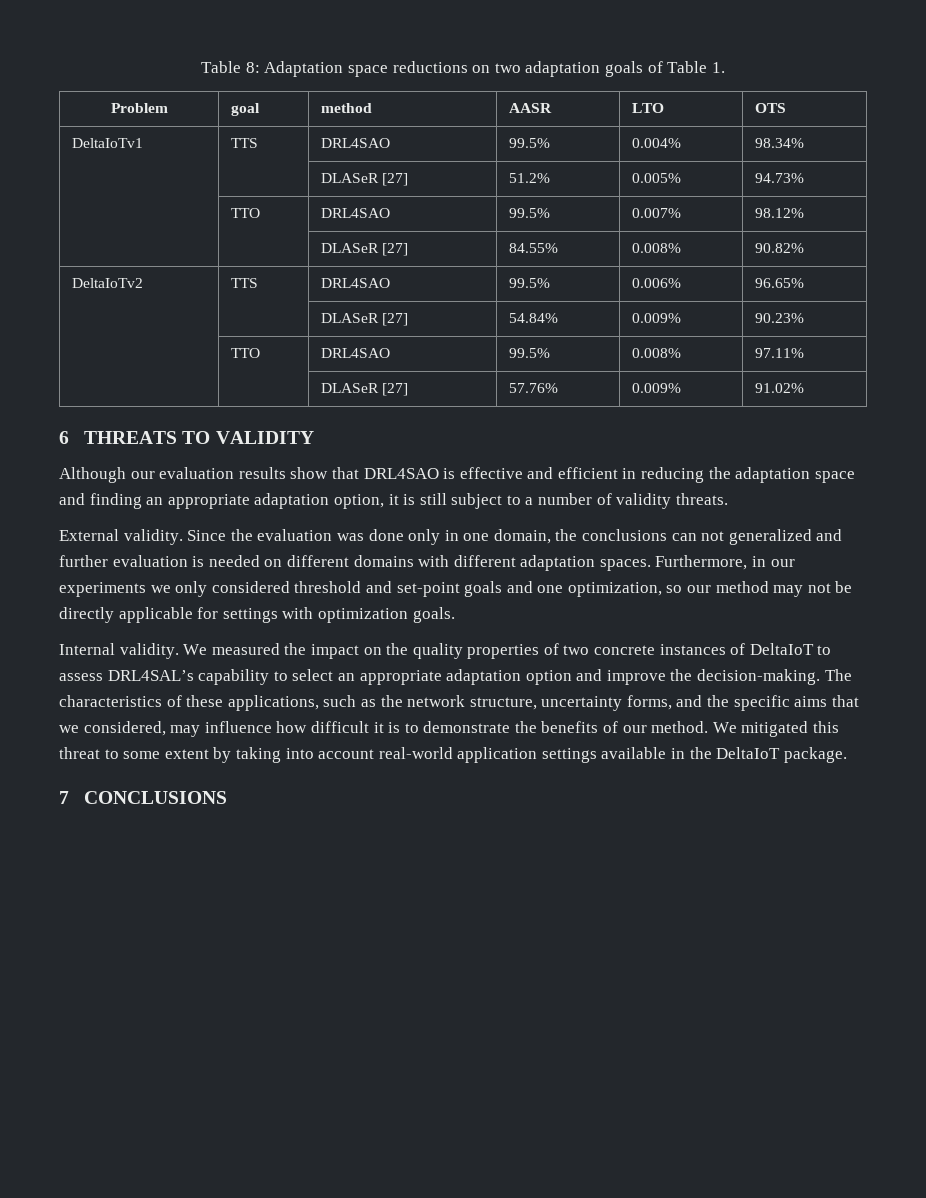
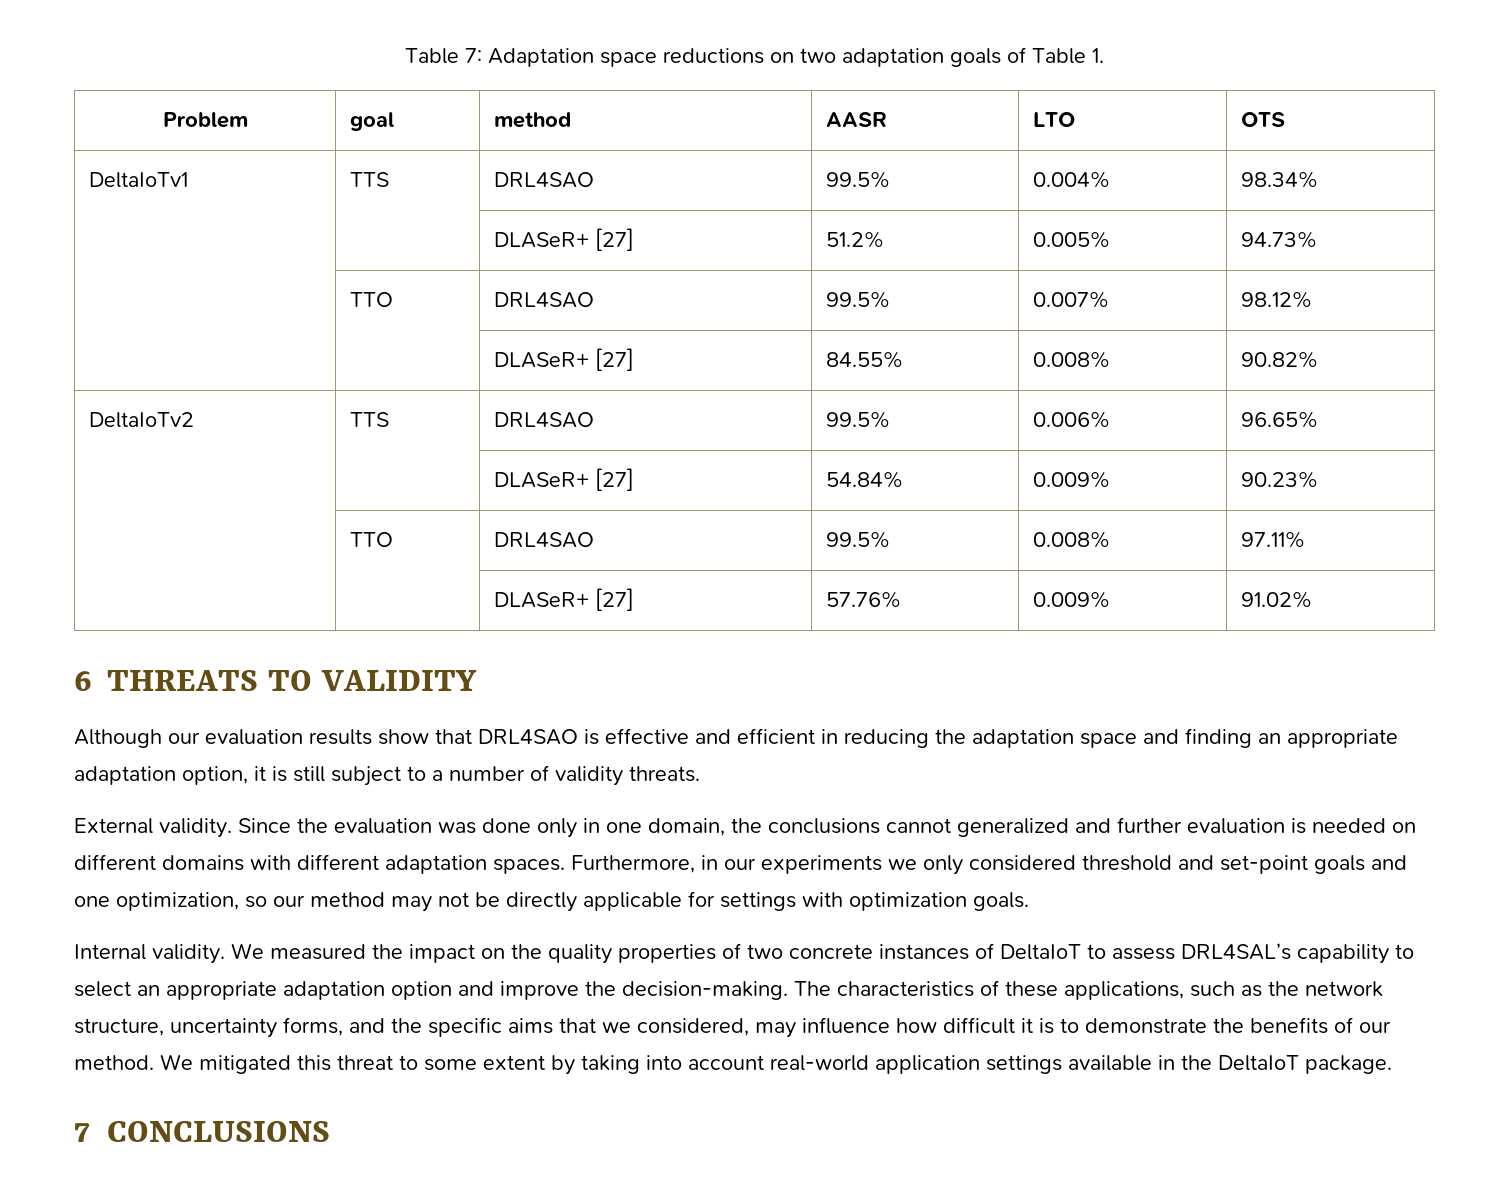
- Table 8: Adaptation space reductions on two adaptation goals of Table 1.
+ Table 7: Adaptation space reductions on two adaptation goals of Table 1.
- | | DLASeR [27] | 51.2% | 0.005% | 94.73%
+ | | DLASeR+ [27] | 51.2% | 0.005% | 94.73%
- | | DLASeR [27] | 84.55% | 0.008% | 90.82%
+ | | DLASeR+ [27] | 84.55% | 0.008% | 90.82%
- | | DLASeR [27] | 54.84% | 0.009% | 90.23%
+ | | DLASeR+ [27] | 54.84% | 0.009% | 90.23%
- | | DLASeR [27] | 57.76% | 0.009% | 91.02%
+ | | DLASeR+ [27] | 57.76% | 0.009% | 91.02%
- Since the evaluation was done only in one domain, the conclusions can not generalized and further evaluation is needed on different domains with different adaptation spaces.
+ Since the evaluation was done only in one domain, the conclusions cannot generalized and further evaluation is needed on different domains with different adaptation spaces.

